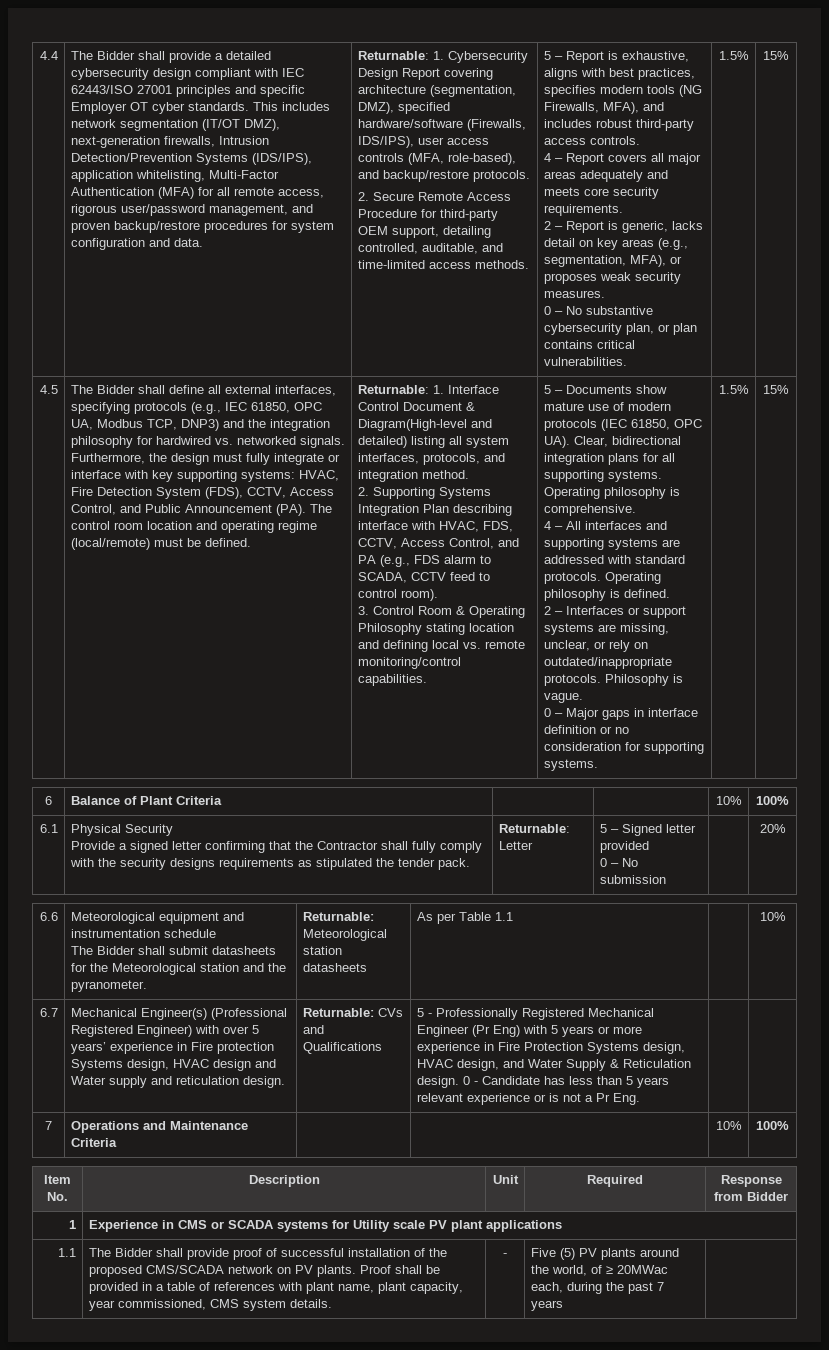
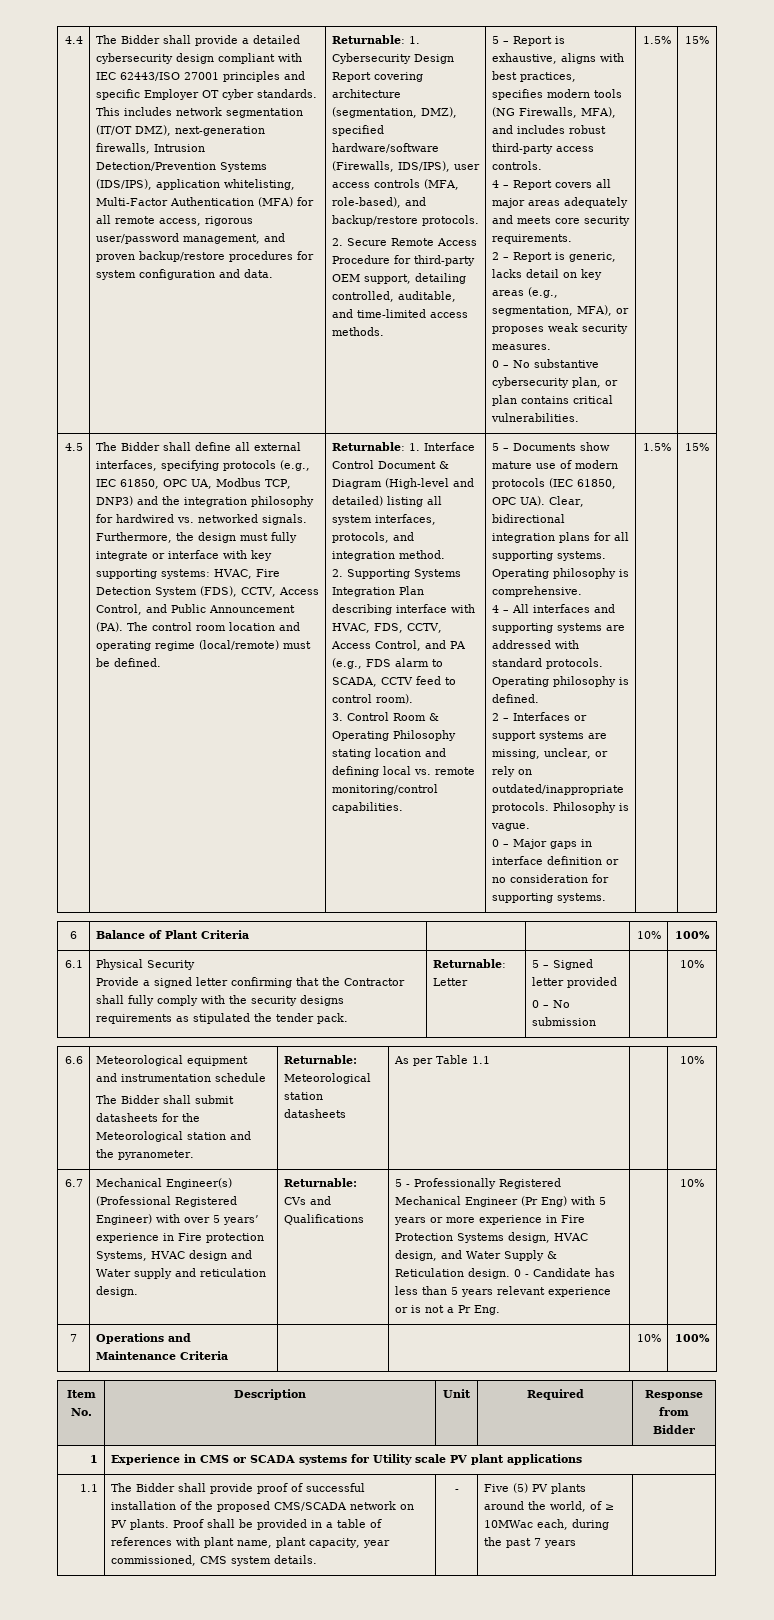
- Returnable: 1. Interface Control Document & Diagram(High-level and detailed) listing all system interfaces, protocols, and integration method.
+ Returnable: 1. Interface Control Document & Diagram (High-level and detailed) listing all system interfaces, protocols, and integration method.
  6.1 | Physical Security
  Provide a signed letter confirming that the Contractor shall fully comply with the security designs requirements as stipulated the tender pack. | Returnable: Letter | 5 – Signed letter provided
- 0 – No submission | | 20%
+ 0 – No submission | | 10%
- Mechanical Engineer(s) (Professional Registered Engineer) with over 5 years’ experience in Fire protection Systems design, HVAC design and Water supply and reticulation design.
+ Mechanical Engineer(s) (Professional Registered Engineer) with over 5 years’ experience in Fire protection Systems, HVAC design and Water supply and reticulation design.
- 0 - Candidate has less than 5 years relevant experience or is not a Pr Eng.
+ 0 - Candidate has less than 5 years relevant experience or is not a Pr Eng. | | 10%
- Five (5) PV plants around the world, of ≥ 20MWac each, during the past 7 years
+ Five (5) PV plants around the world, of ≥ 10MWac each, during the past 7 years

